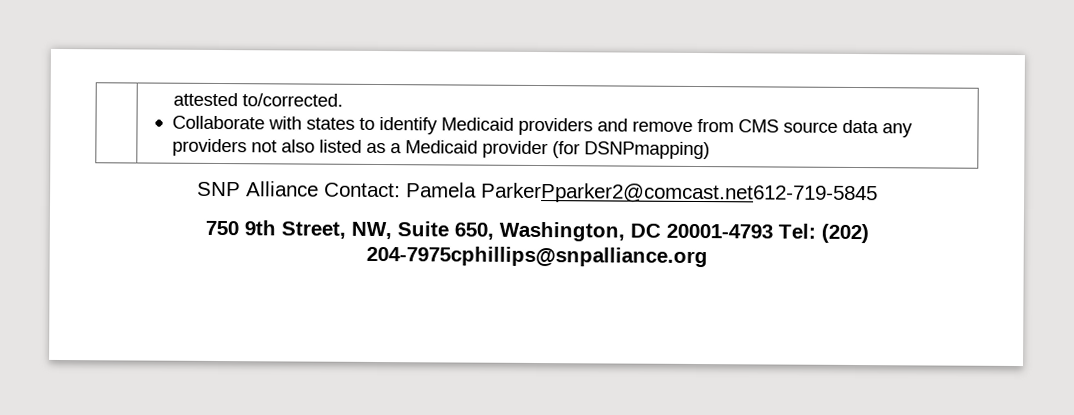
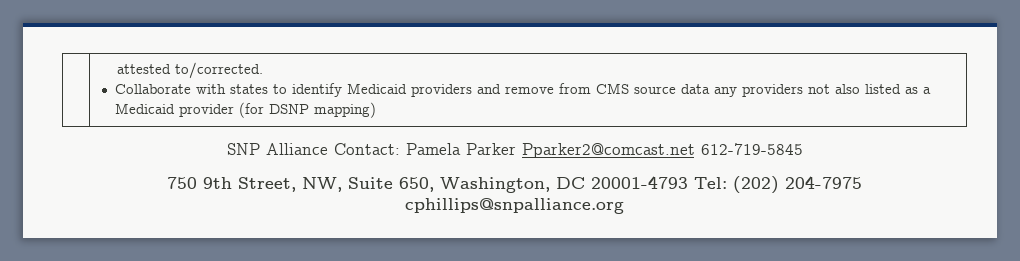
  | attested to/corrected.
- Collaborate with states to identify Medicaid providers and remove from CMS source data any providers not also listed as a Medicaid provider (for DSNPmapping)
+ Collaborate with states to identify Medicaid providers and remove from CMS source data any providers not also listed as a Medicaid provider (for DSNP mapping)
- SNP Alliance Contact: Pamela ParkerPparker2@comcast.net612-719-5845
+ SNP Alliance Contact: Pamela Parker Pparker2@comcast.net 612-719-5845
- 750 9th Street, NW, Suite 650, Washington, DC 20001-4793 Tel: (202) 204-7975cphillips@snpalliance.org
+ 750 9th Street, NW, Suite 650, Washington, DC 20001-4793 Tel: (202) 204-7975 cphillips@snpalliance.org

